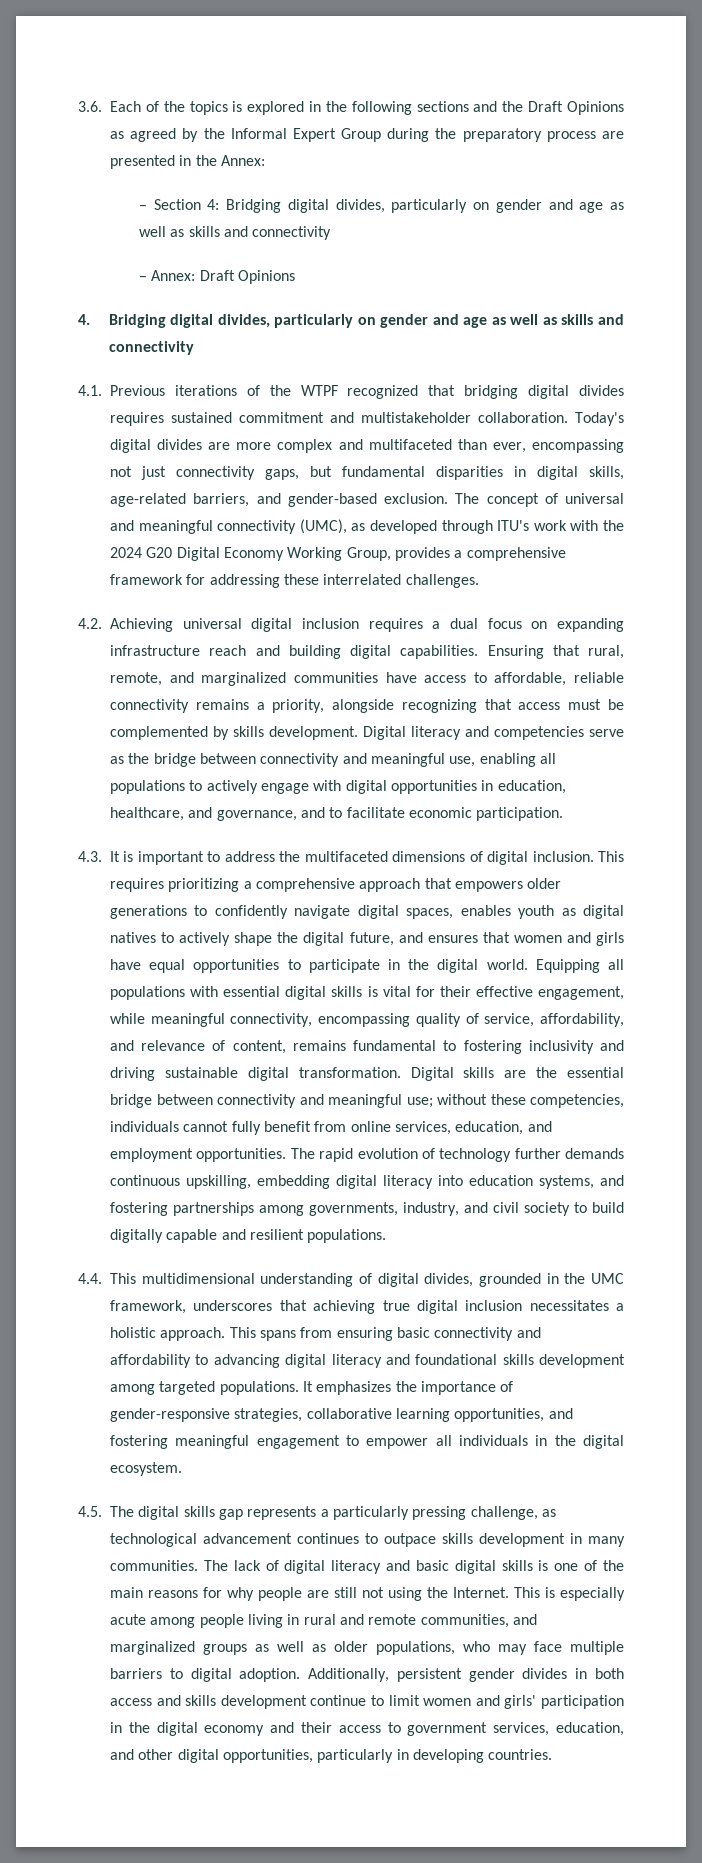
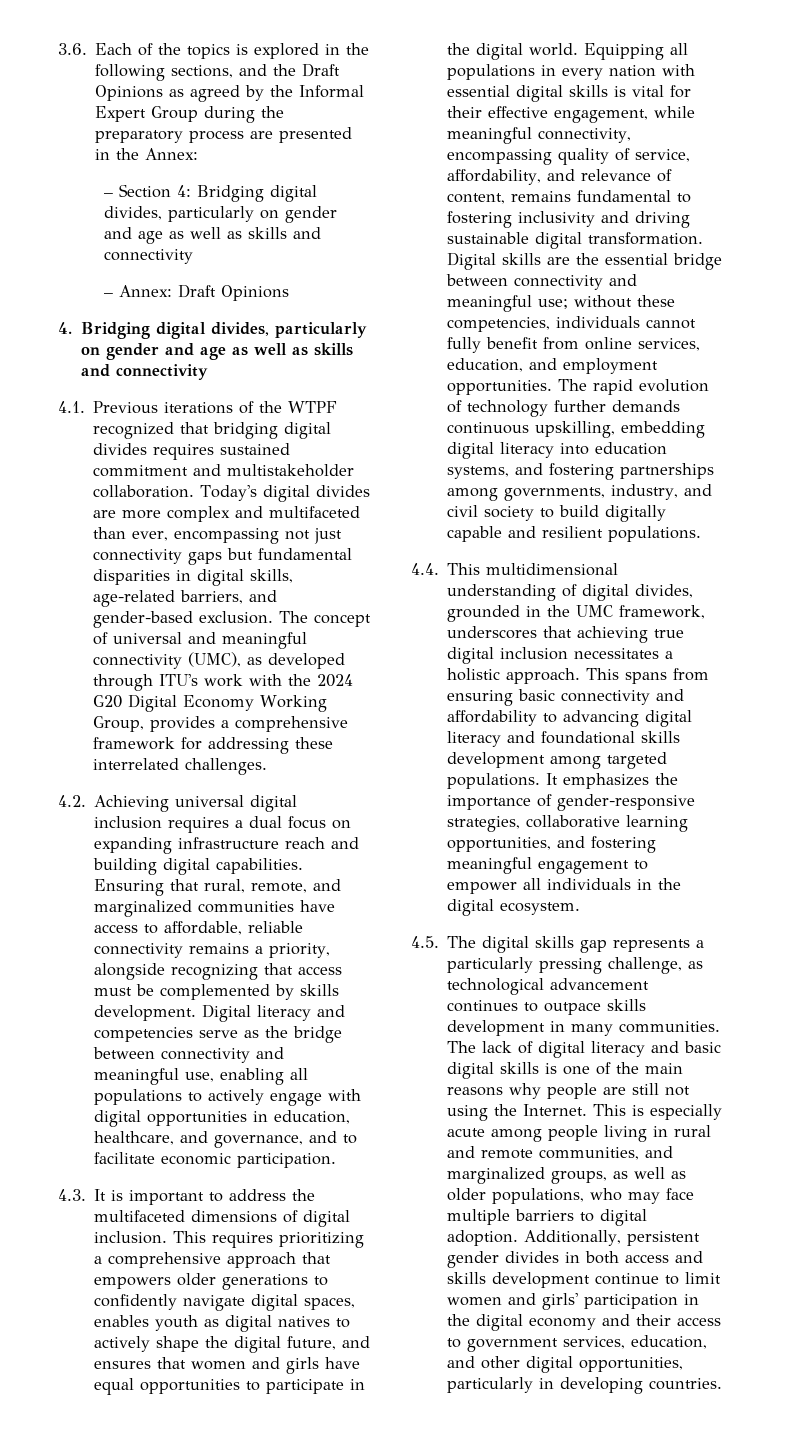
- 3.6. Each of the topics is explored in the following sections and the Draft Opinions as agreed by the Informal Expert Group during the preparatory process are presented in the Annex:
+ 3.6. Each of the topics is explored in the following sections, and the Draft Opinions as agreed by the Informal Expert Group during the preparatory process are presented in the Annex:
- Today's digital divides are more complex and multifaceted than ever, encompassing not just connectivity gaps, but fundamental disparities in digital skills, age-related barriers, and gender-based exclusion.
+ Today's digital divides are more complex and multifaceted than ever, encompassing not just connectivity gaps but fundamental disparities in digital skills, age-related barriers, and gender-based exclusion.
- Equipping all populations with essential digital skills is vital for their effective engagement, while meaningful connectivity, encompassing quality of service, affordability, and relevance of content, remains fundamental to fostering inclusivity and driving sustainable digital transformation.
+ Equipping all populations in every nation with essential digital skills is vital for their effective engagement, while meaningful connectivity, encompassing quality of service, affordability, and relevance of content, remains fundamental to fostering inclusivity and driving sustainable digital transformation.
- The lack of digital literacy and basic digital skills is one of the main reasons for why people are still not using the Internet.
+ The lack of digital literacy and basic digital skills is one of the main reasons why people are still not using the Internet.
- This is especially acute among people living in rural and remote communities, and marginalized groups as well as older populations, who may face multiple barriers to digital adoption.
+ This is especially acute among people living in rural and remote communities, and marginalized groups, as well as older populations, who may face multiple barriers to digital adoption.

